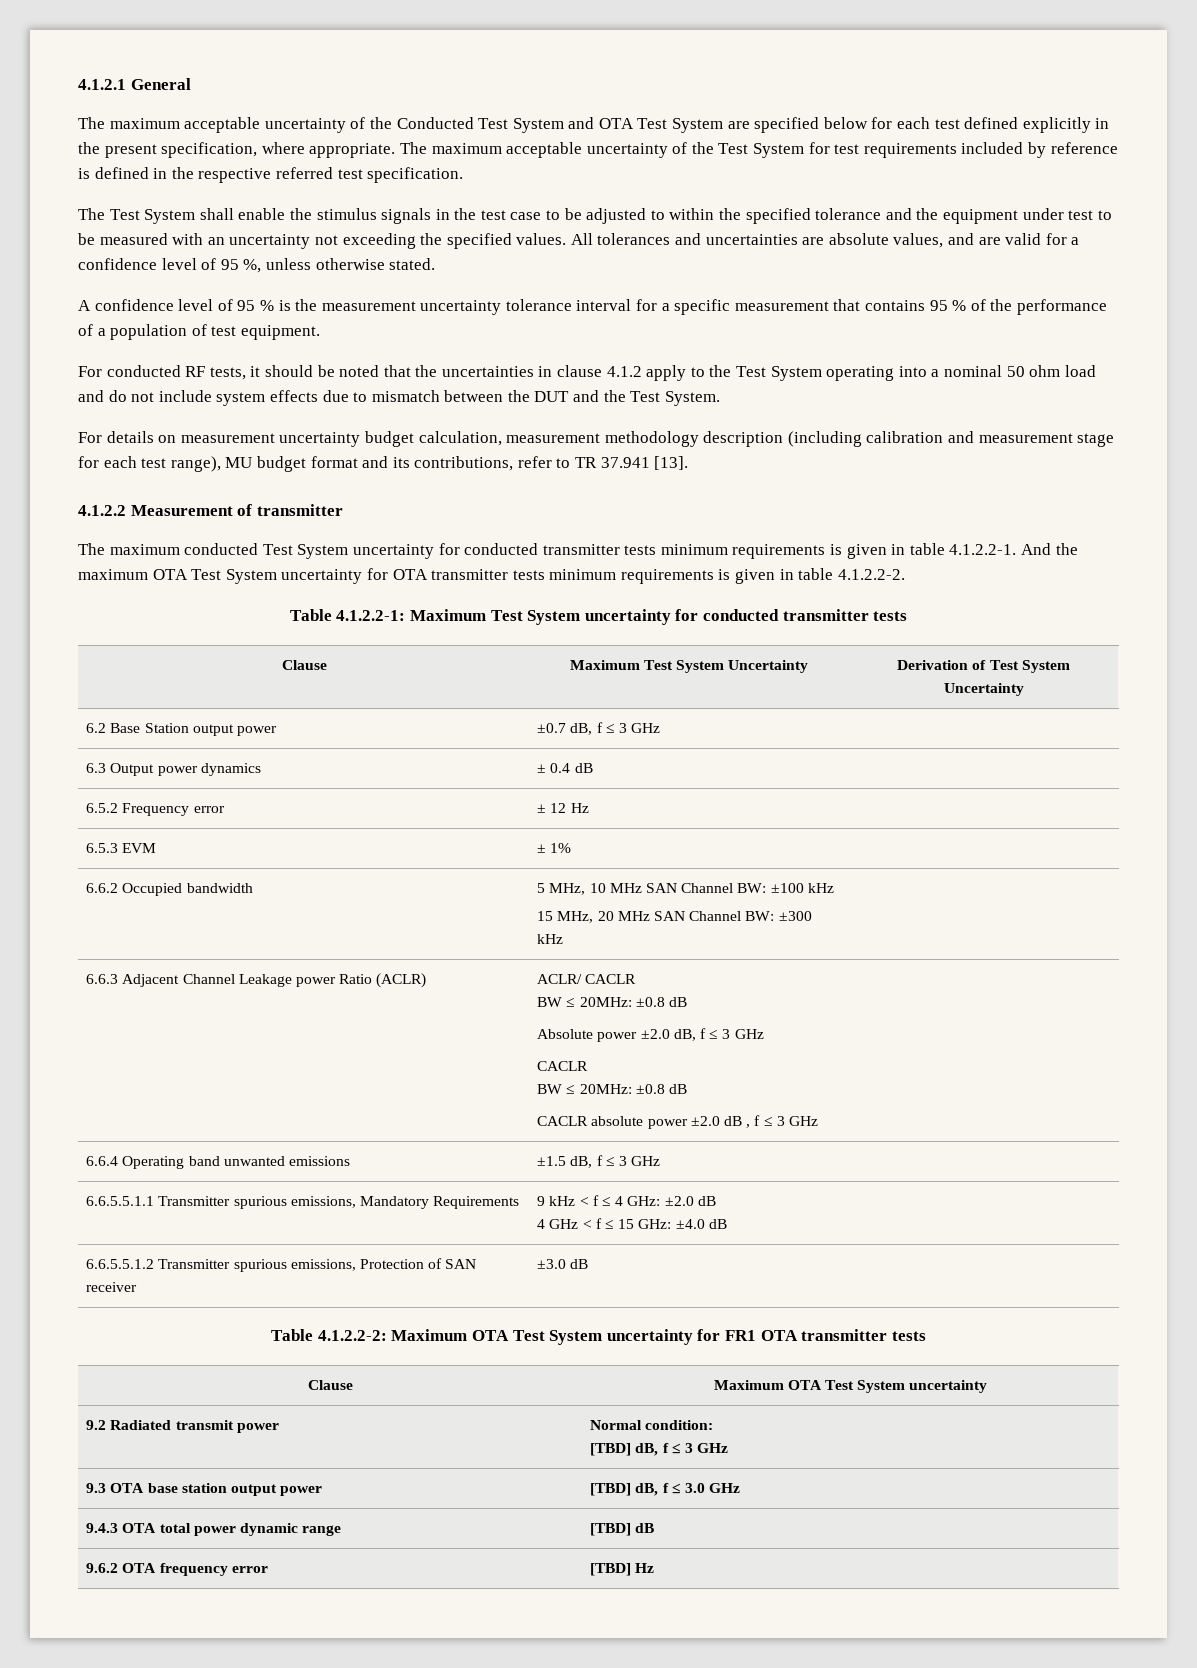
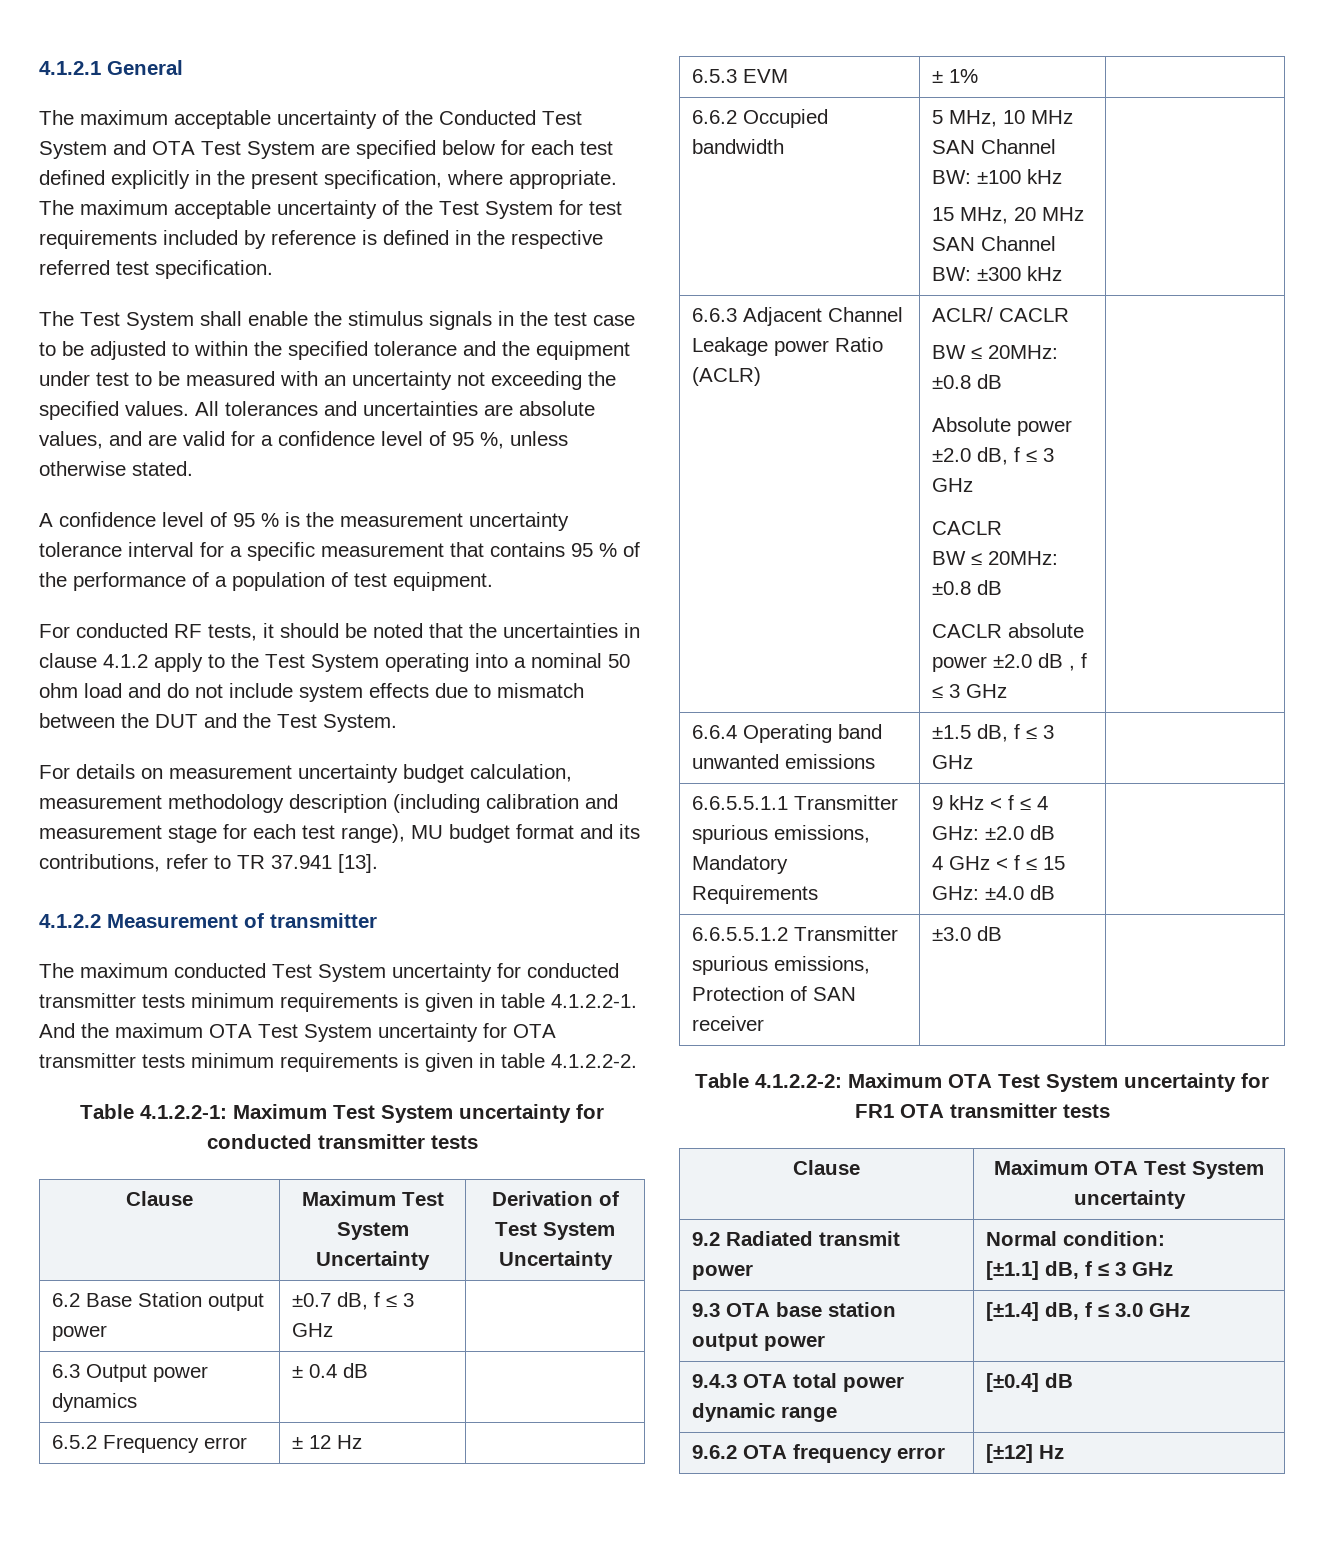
  9.2 Radiated transmit power | Normal condition:
- [TBD] dB, f ≤ 3 GHz
+ [±1.1] dB, f ≤ 3 GHz
- 9.3 OTA base station output power | [TBD] dB, f ≤ 3.0 GHz
+ 9.3 OTA base station output power | [±1.4] dB, f ≤ 3.0 GHz
- 9.4.3 OTA total power dynamic range | [TBD] dB
+ 9.4.3 OTA total power dynamic range | [±0.4] dB
- 9.6.2 OTA frequency error | [TBD] Hz
+ 9.6.2 OTA frequency error | [±12] Hz

